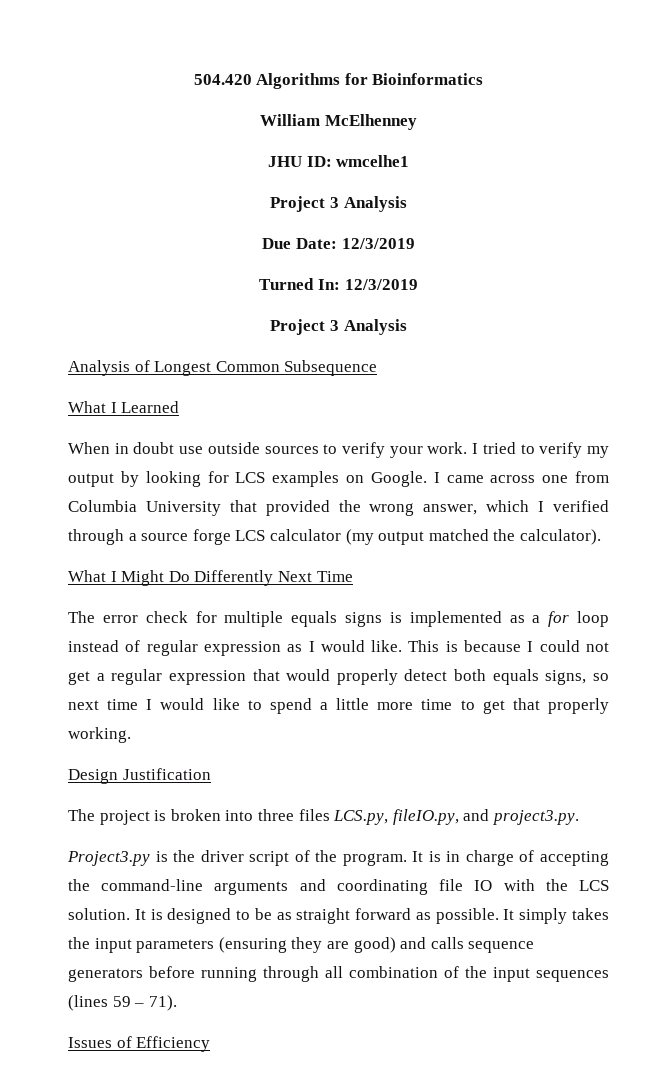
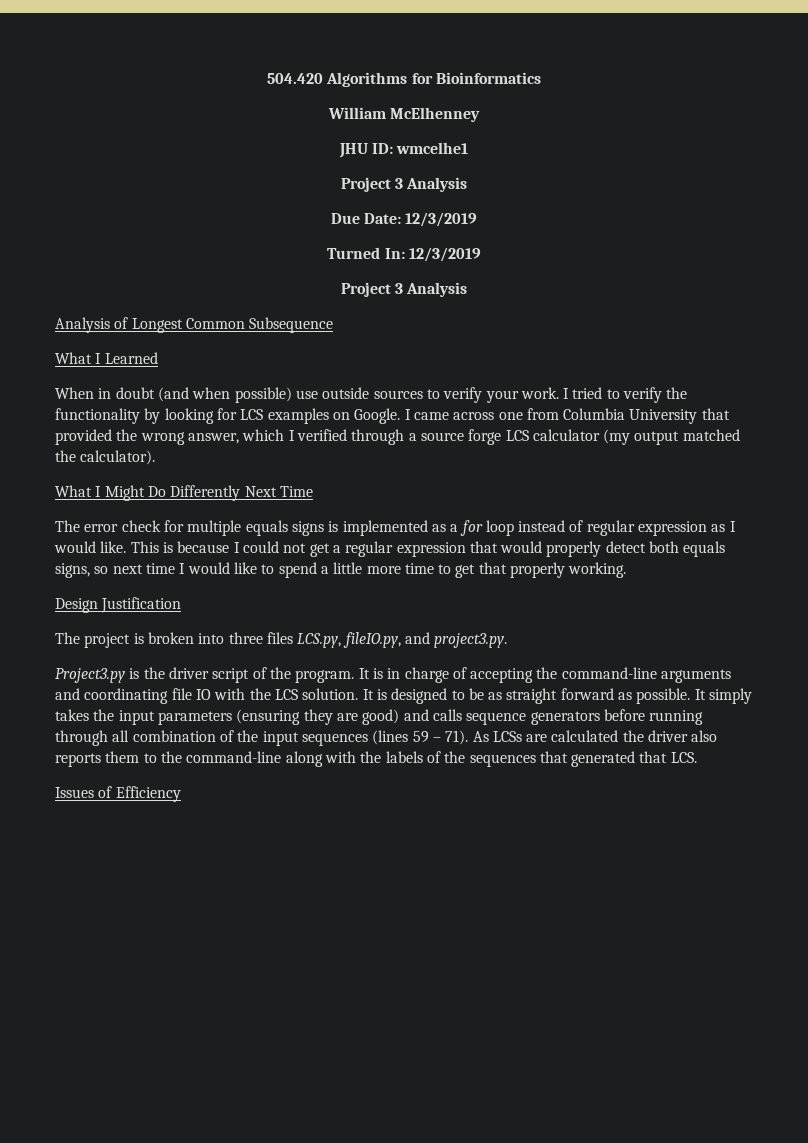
- When in doubt use outside sources to verify your work.
+ When in doubt (and when possible) use outside sources to verify your work.
- I tried to verify my output by looking for LCS examples on Google.
+ I tried to verify the functionality by looking for LCS examples on Google.
+ As LCSs are calculated the driver also reports them to the command-line along with the labels of the sequences that generated that LCS.

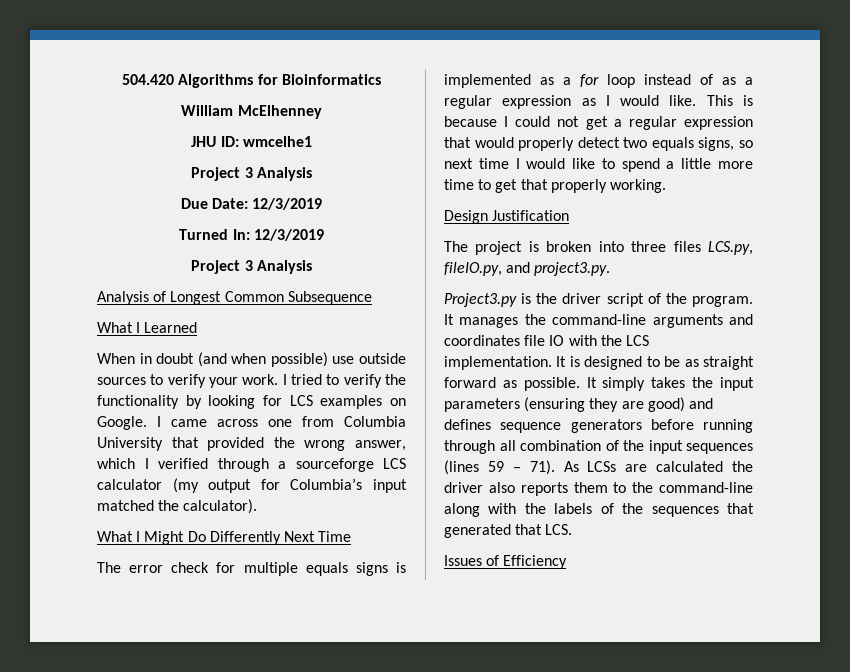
- I came across one from Columbia University that provided the wrong answer, which I verified through a source forge LCS calculator (my output matched the calculator).
+ I came across one from Columbia University that provided the wrong answer, which I verified through a sourceforge LCS calculator (my output for Columbia’s input matched the calculator).
- The error check for multiple equals signs is implemented as a for loop instead of regular expression as I would like.
+ The error check for multiple equals signs is implemented as a for loop instead of as a regular expression as I would like.
- This is because I could not get a regular expression that would properly detect both equals signs, so next time I would like to spend a little more time to get that properly working.
+ This is because I could not get a regular expression that would properly detect two equals signs, so next time I would like to spend a little more time to get that properly working.
- It is in charge of accepting the command-line arguments and coordinating file IO with the LCS solution.
+ It manages the command-line arguments and coordinates file IO with the LCS implementation.
- It simply takes the input parameters (ensuring they are good) and calls sequence generators before running through all combination of the input sequences (lines 59 – 71).
+ It simply takes the input parameters (ensuring they are good) and defines sequence generators before running through all combination of the input sequences (lines 59 – 71).

